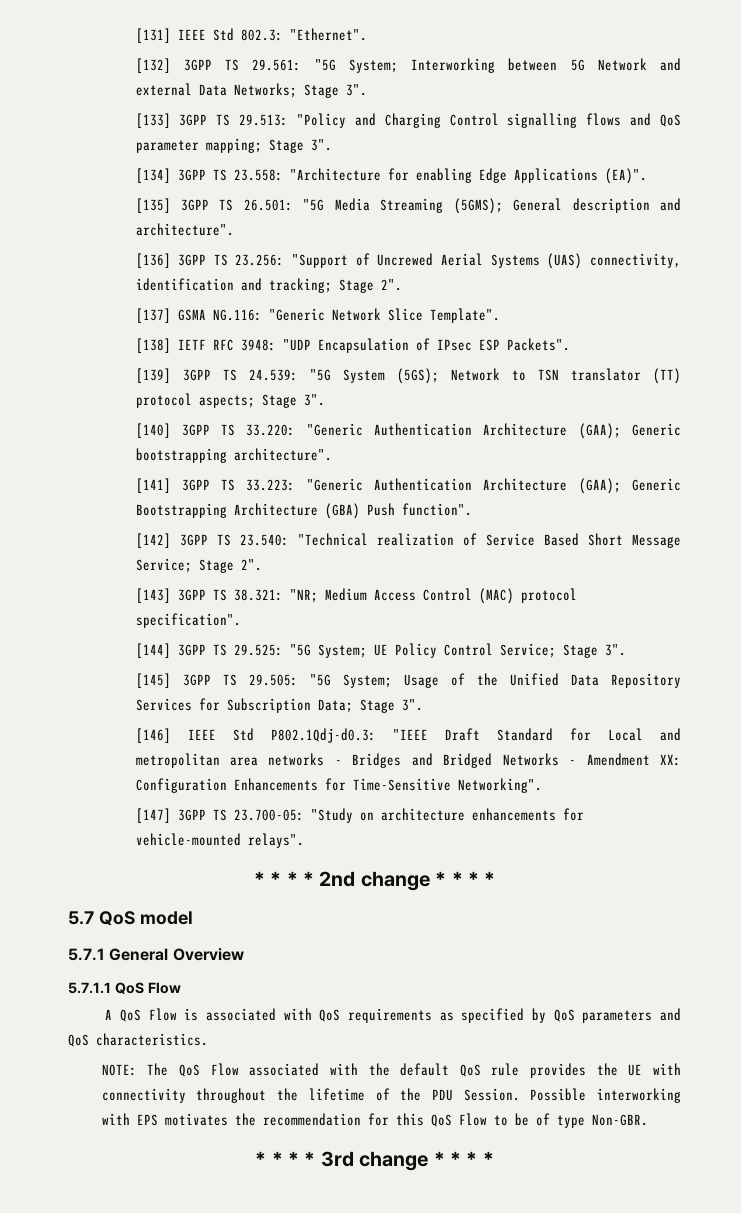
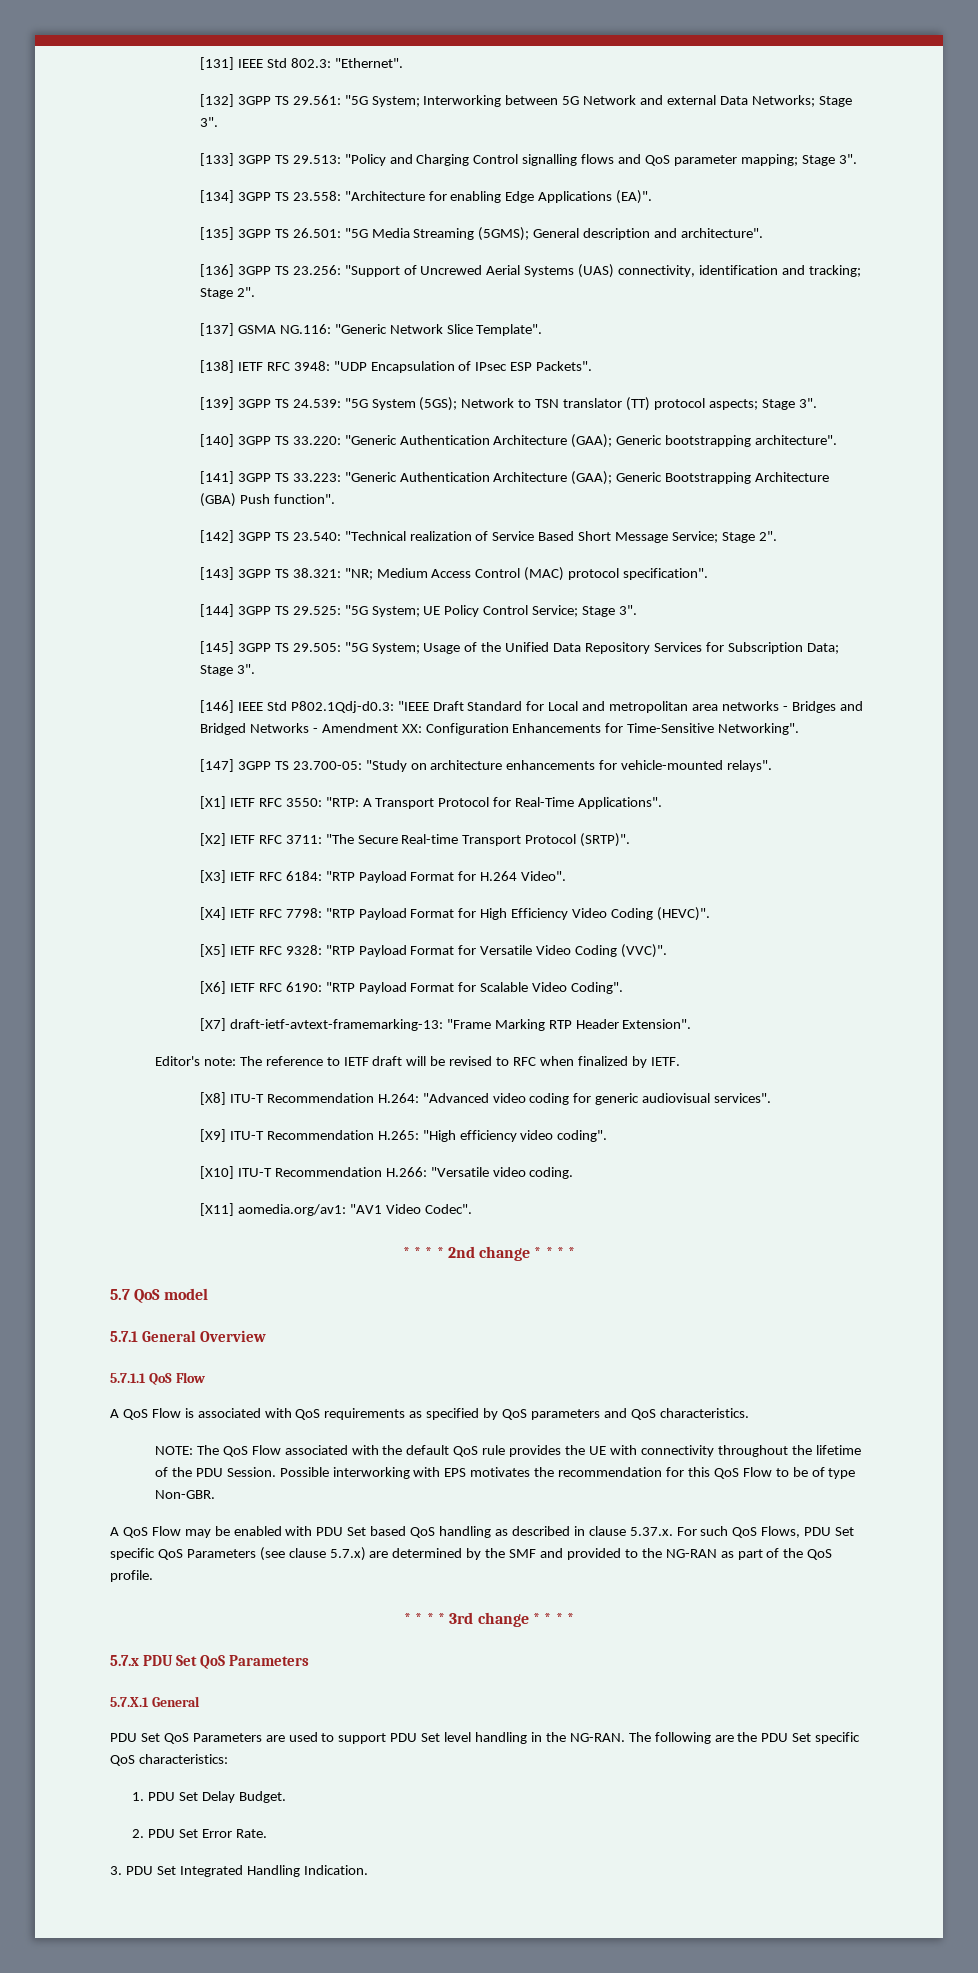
+ [X1] IETF RFC 3550: "RTP: A Transport Protocol for Real-Time Applications".
+ [X2] IETF RFC 3711: "The Secure Real-time Transport Protocol (SRTP)".
+ [X3] IETF RFC 6184: "RTP Payload Format for H.264 Video".
+ [X4] IETF RFC 7798: "RTP Payload Format for High Efficiency Video Coding (HEVC)".
+ [X5] IETF RFC 9328: "RTP Payload Format for Versatile Video Coding (VVC)".
+ [X6] IETF RFC 6190: "RTP Payload Format for Scalable Video Coding".
+ [X7] draft-ietf-avtext-framemarking-13: "Frame Marking RTP Header Extension".
+ Editor's note: The reference to IETF draft will be revised to RFC when finalized by IETF.
+ [X8] ITU-T Recommendation H.264: "Advanced video coding for generic audiovisual services".
+ [X9] ITU-T Recommendation H.265: "High efficiency video coding".
+ [X10] ITU-T Recommendation H.266: "Versatile video coding.
+ [X11] aomedia.org/av1: "AV1 Video Codec".
+ A QoS Flow may be enabled with PDU Set based QoS handling as described in clause 5.37.x. For such QoS Flows, PDU Set specific QoS Parameters (see clause 5.7.x) are determined by the SMF and provided to the NG-RAN as part of the QoS profile.
+ 5.7.x PDU Set QoS Parameters
+ 5.7.X.1 General
+ PDU Set QoS Parameters are used to support PDU Set level handling in the NG-RAN. The following are the PDU Set specific QoS characteristics:
+ 1. PDU Set Delay Budget.
+ 2. PDU Set Error Rate.
+ 3. PDU Set Integrated Handling Indication.

